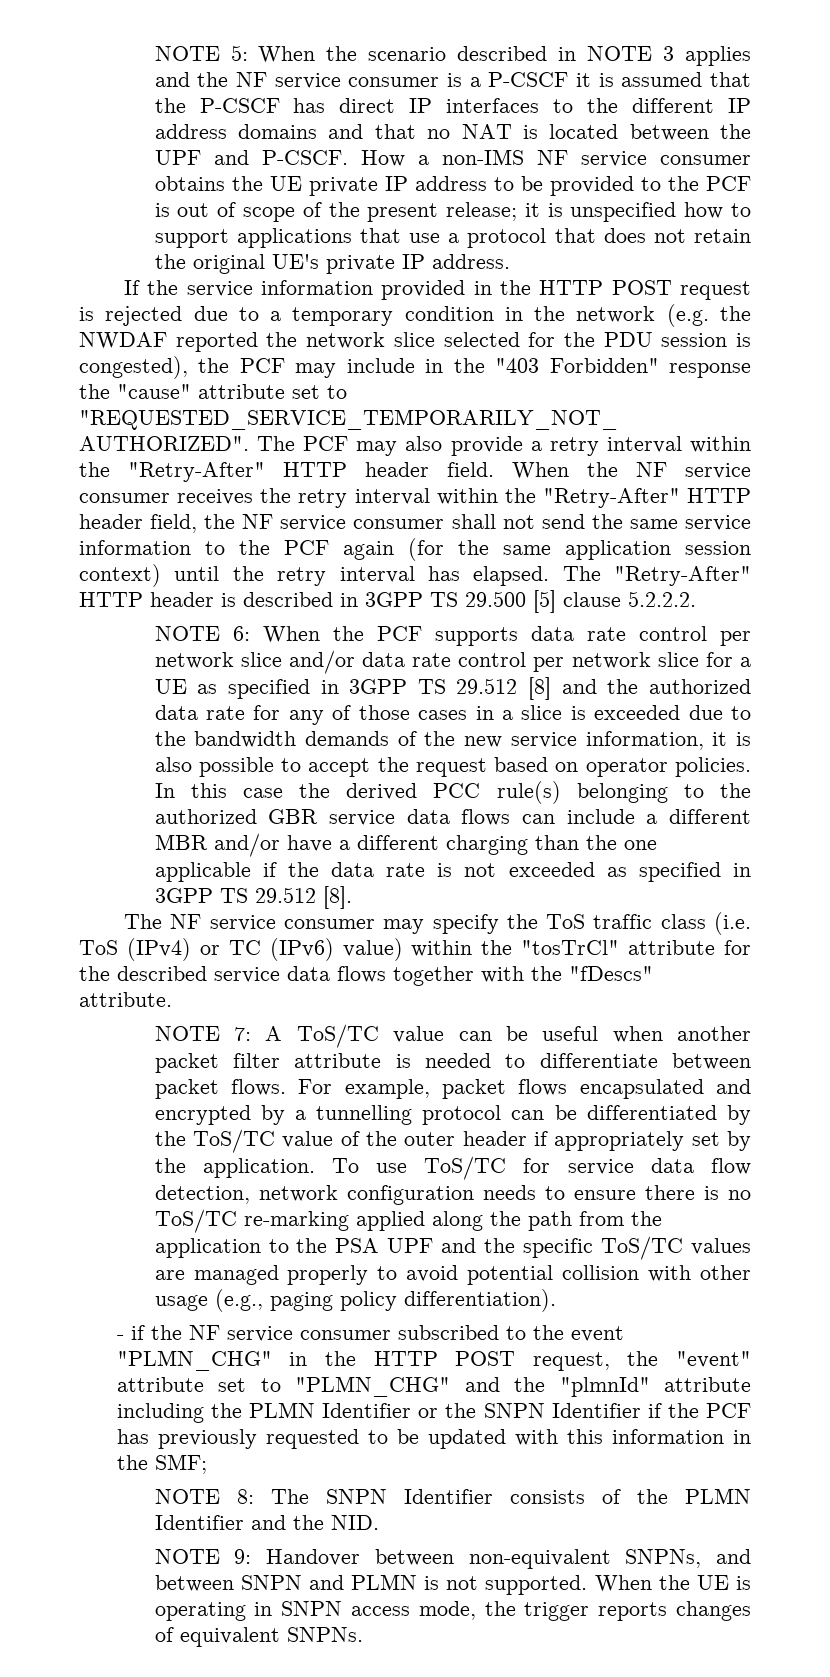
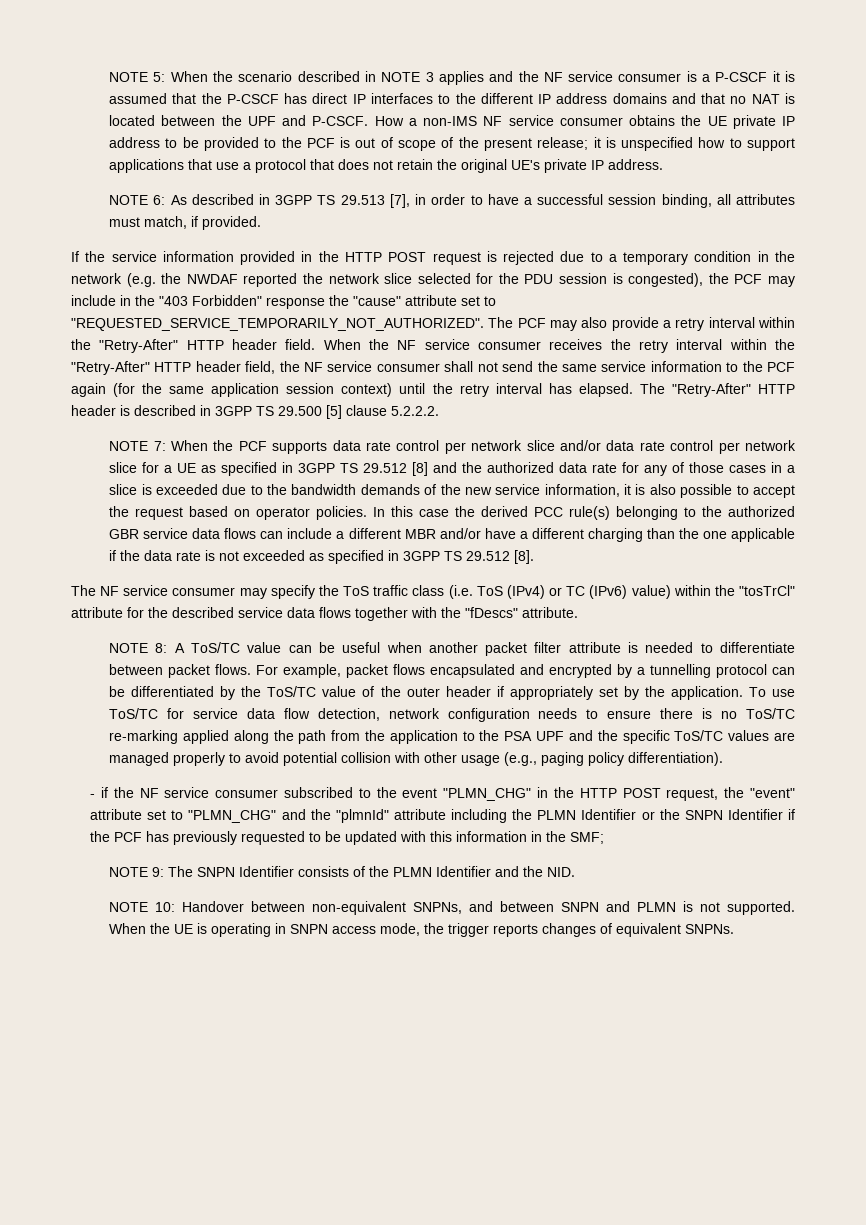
+ NOTE 6: As described in 3GPP TS 29.513 [7], in order to have a successful session binding, all attributes must match, if provided.
- NOTE 6:
+ NOTE 7:
- NOTE 7: A ToS/TC value can be useful when another packet filter attribute is needed to differentiate between packet flows.
+ NOTE 8: A ToS/TC value can be useful when another packet filter attribute is needed to differentiate between packet flows.
- NOTE 8: The SNPN Identifier consists of the PLMN Identifier and the NID.
+ NOTE 9: The SNPN Identifier consists of the PLMN Identifier and the NID.
- NOTE 9: Handover between non-equivalent SNPNs, and between SNPN and PLMN is not supported.
+ NOTE 10: Handover between non-equivalent SNPNs, and between SNPN and PLMN is not supported.

